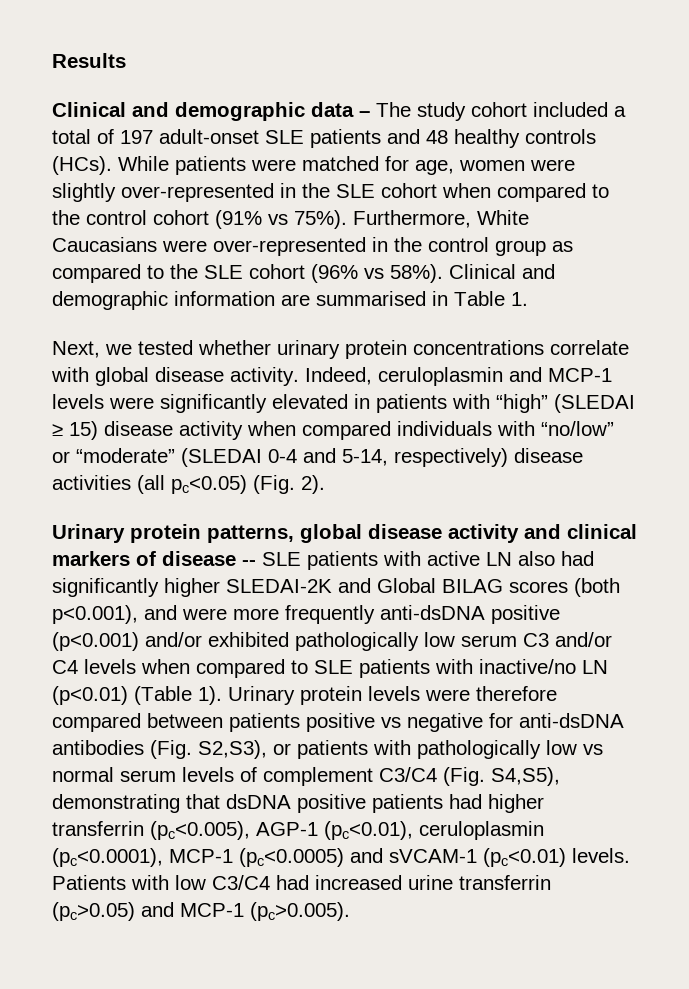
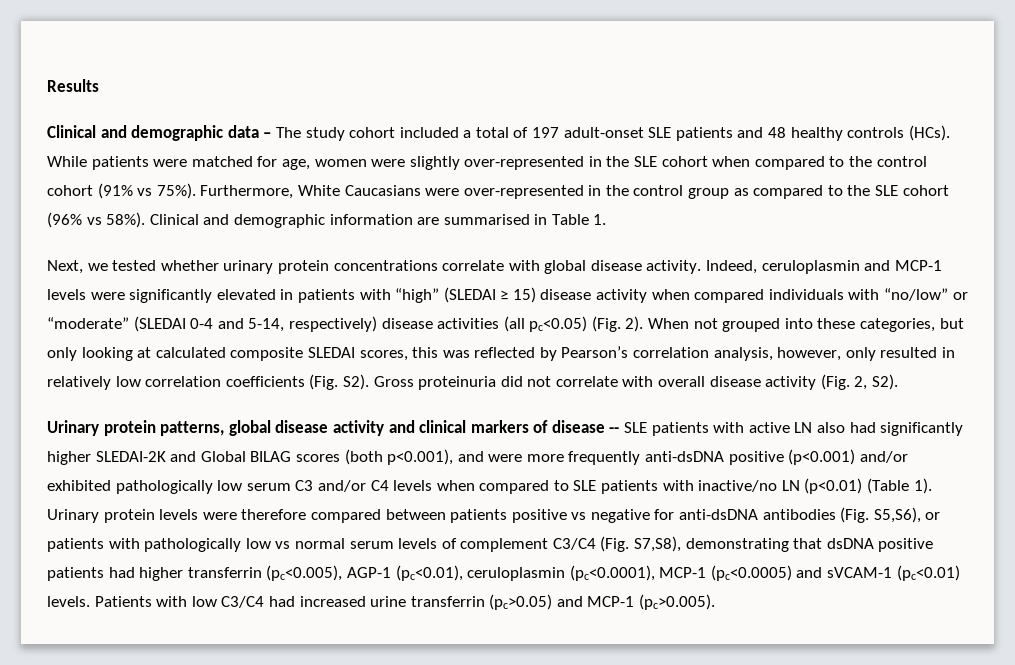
+ When not grouped into these categories, but only looking at calculated composite SLEDAI scores, this was reflected by Pearson’s correlation analysis, however, only resulted in relatively low correlation coefficients (Fig. S2). Gross proteinuria did not correlate with overall disease activity (Fig. 2, S2).
- Urinary protein levels were therefore compared between patients positive vs negative for anti-dsDNA antibodies (Fig. S2,S3), or patients with pathologically low vs normal serum levels of complement C3/C4 (Fig. S4,S5), demonstrating that dsDNA positive patients had higher transferrin (pc<0.005), AGP-1 (pc<0.01), ceruloplasmin (pc<0.0001), MCP-1 (pc<0.0005) and sVCAM-1 (pc<0.01) levels.
+ Urinary protein levels were therefore compared between patients positive vs negative for anti-dsDNA antibodies (Fig. S5,S6), or patients with pathologically low vs normal serum levels of complement C3/C4 (Fig. S7,S8), demonstrating that dsDNA positive patients had higher transferrin (pc<0.005), AGP-1 (pc<0.01), ceruloplasmin (pc<0.0001), MCP-1 (pc<0.0005) and sVCAM-1 (pc<0.01) levels.

